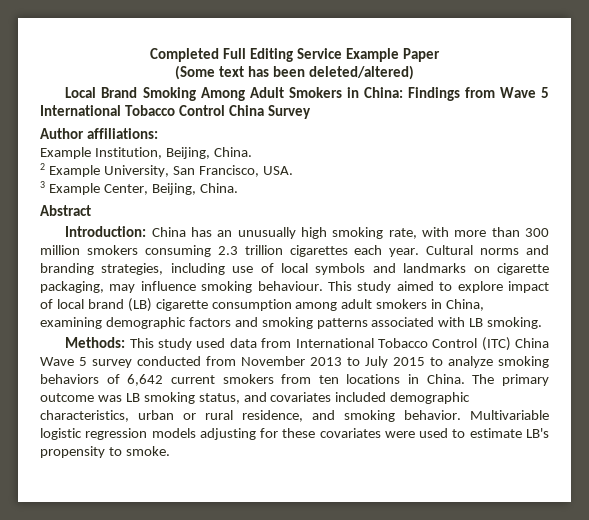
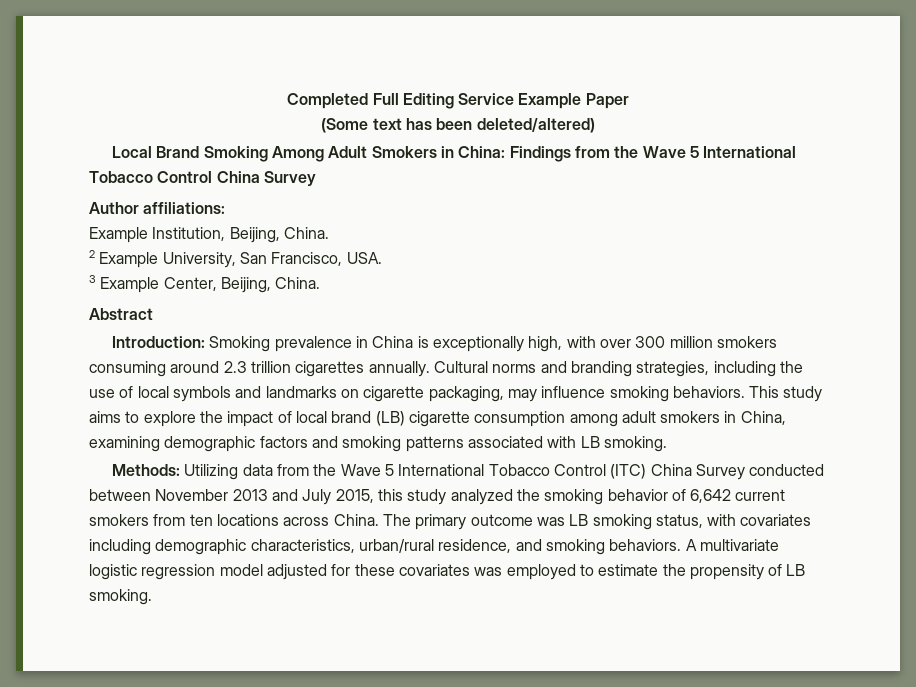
- Local Brand Smoking Among Adult Smokers in China: Findings from Wave 5 International Tobacco Control China Survey
+ Local Brand Smoking Among Adult Smokers in China: Findings from the Wave 5 International Tobacco Control China Survey
- Introduction: China has an unusually high smoking rate, with more than 300 million smokers consuming 2.3 trillion cigarettes each year.
+ Introduction: Smoking prevalence in China is exceptionally high, with over 300 million smokers consuming around 2.3 trillion cigarettes annually.
- Cultural norms and branding strategies, including use of local symbols and landmarks on cigarette packaging, may influence smoking behaviour. This study aimed to explore impact of local brand (LB) cigarette consumption among adult smokers in China, examining demographic factors and smoking patterns associated with LB smoking.
+ Cultural norms and branding strategies, including the use of local symbols and landmarks on cigarette packaging, may influence smoking behaviors. This study aims to explore the impact of local brand (LB) cigarette consumption among adult smokers in China, examining demographic factors and smoking patterns associated with LB smoking.
- Methods: This study used data from International Tobacco Control (ITC) China Wave 5 survey conducted from November 2013 to July 2015 to analyze smoking behaviors of 6,642 current smokers from ten locations in China.
+ Methods: Utilizing data from the Wave 5 International Tobacco Control (ITC) China Survey conducted between November 2013 and July 2015, this study analyzed the smoking behavior of 6,642 current smokers from ten locations across China.
- The primary outcome was LB smoking status, and covariates included demographic characteristics, urban or rural residence, and smoking behavior. Multivariable logistic regression models adjusting for these covariates were used to estimate LB's propensity to smoke.
+ The primary outcome was LB smoking status, with covariates including demographic characteristics, urban/rural residence, and smoking behaviors. A multivariate logistic regression model adjusted for these covariates was employed to estimate the propensity of LB smoking.

